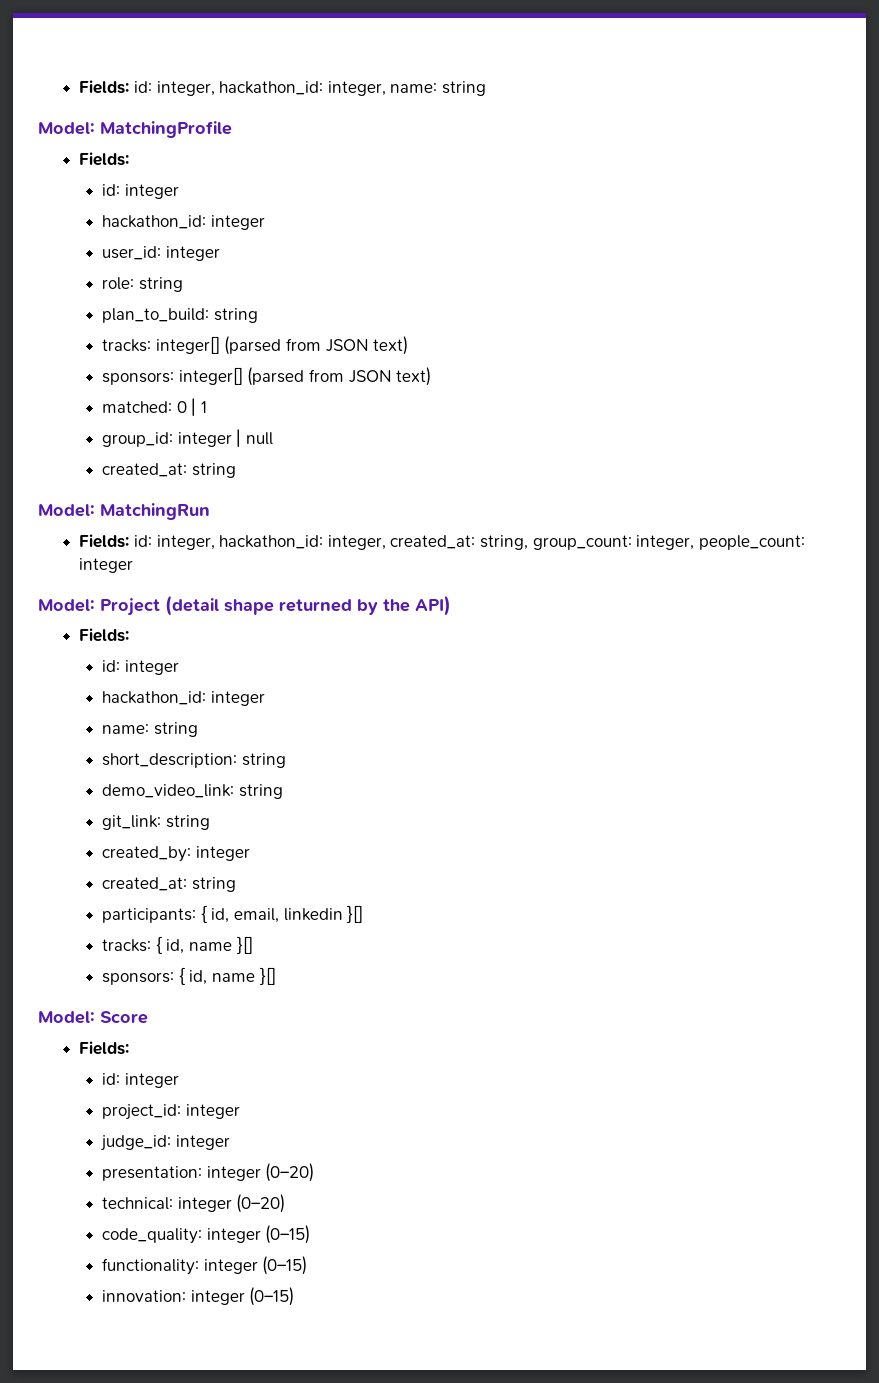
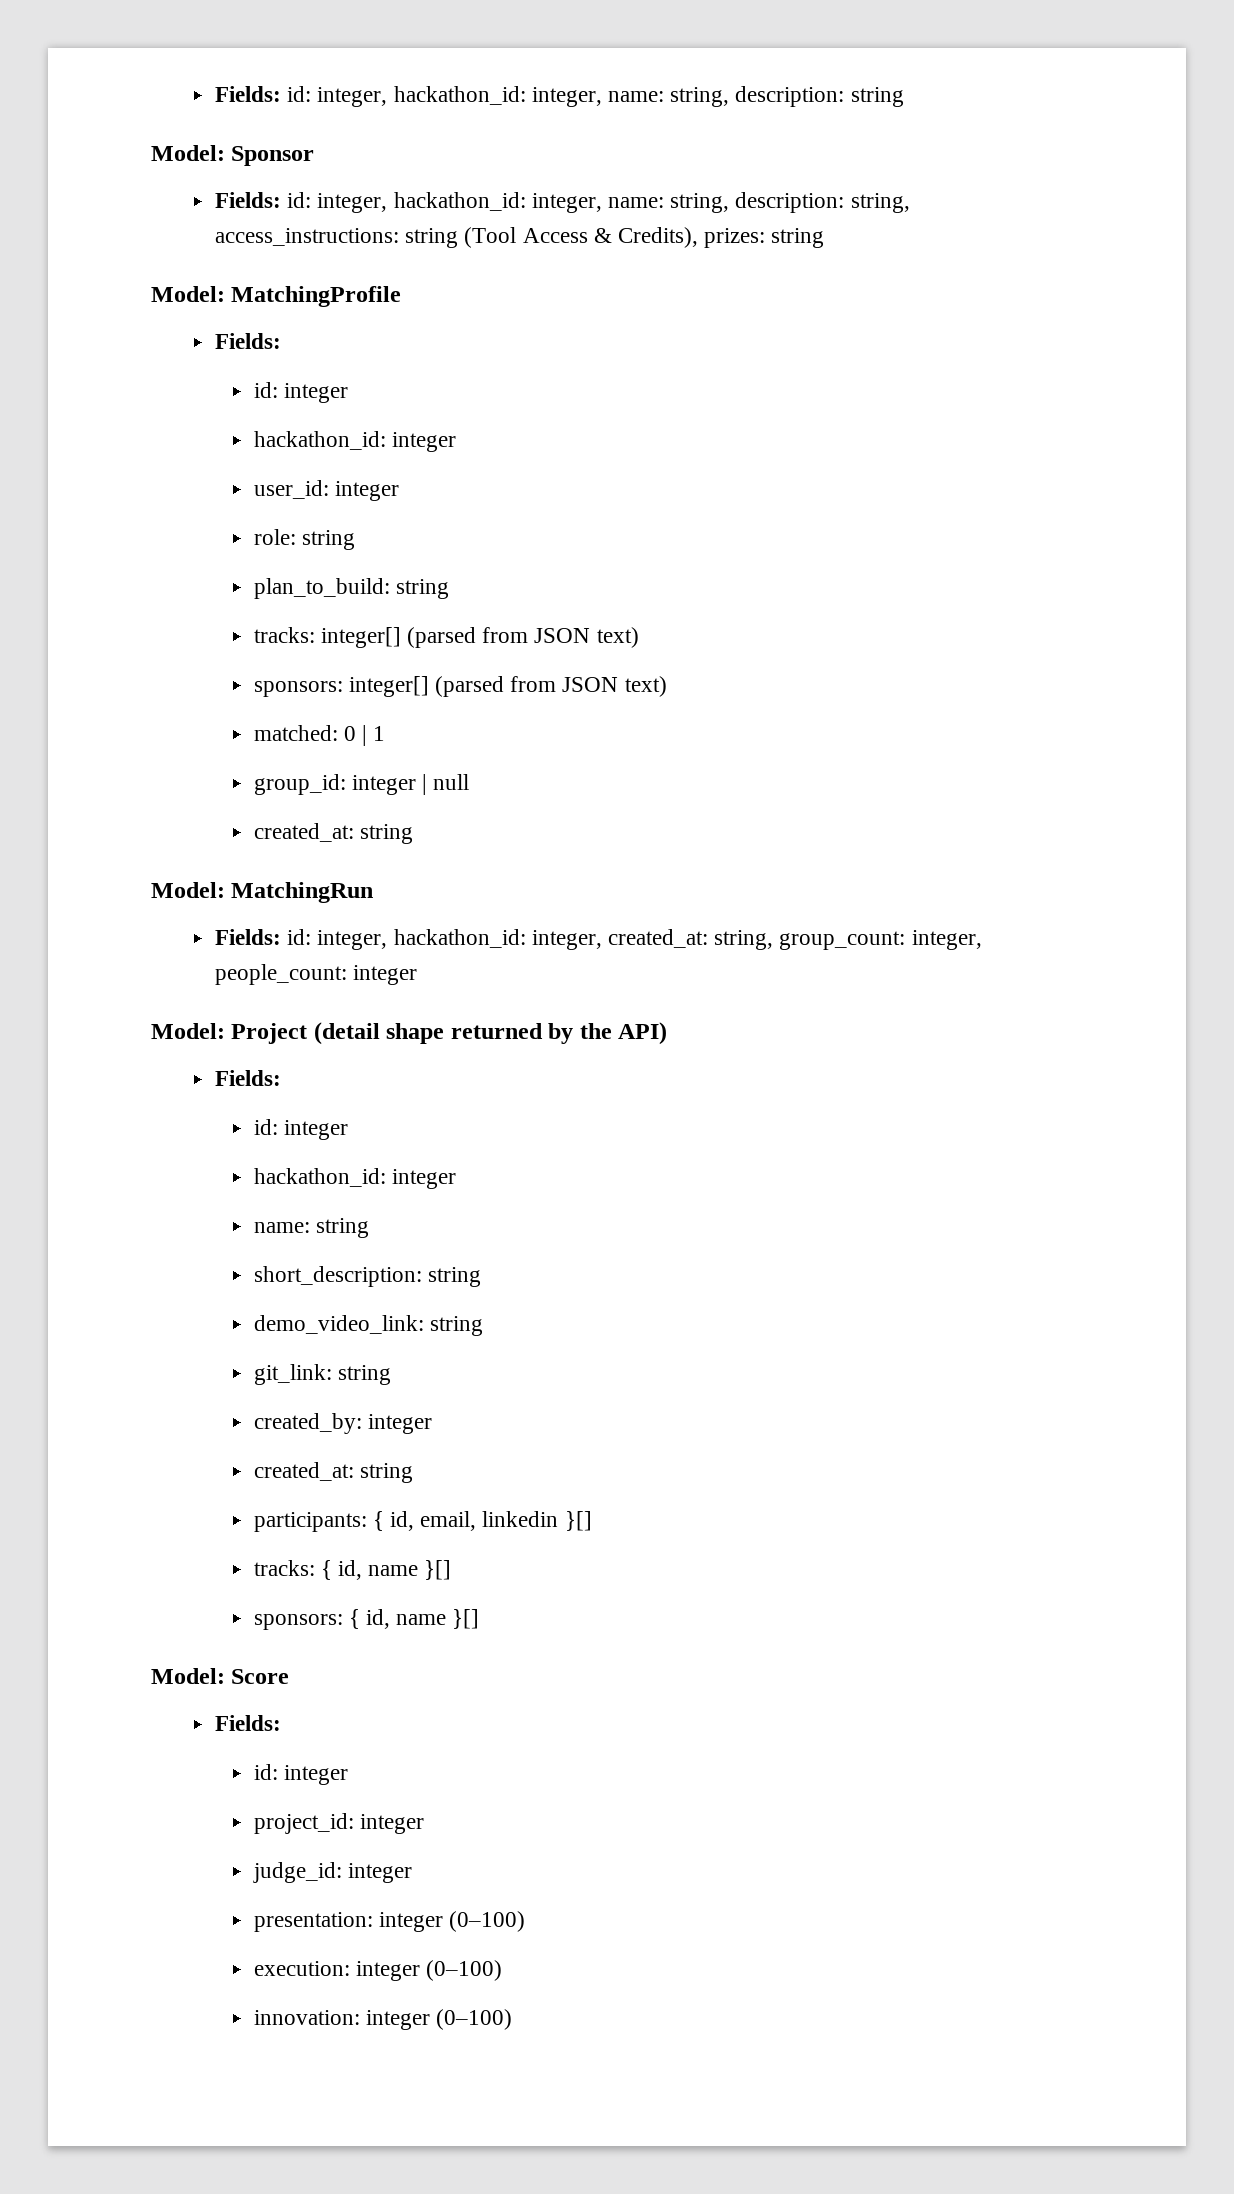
- Fields: id: integer, hackathon_id: integer, name: string
+ Fields: id: integer, hackathon_id: integer, name: string, description: string
+ Model: Sponsor
+ Fields: id: integer, hackathon_id: integer, name: string, description: string, access_instructions: string (Tool Access & Credits), prizes: string
- presentation: integer (0–20)
- technical: integer (0–20)
- code_quality: integer (0–15)
- functionality: integer (0–15)
+ presentation: integer (0–100)
+ execution: integer (0–100)
- innovation: integer (0–15)
+ innovation: integer (0–100)

